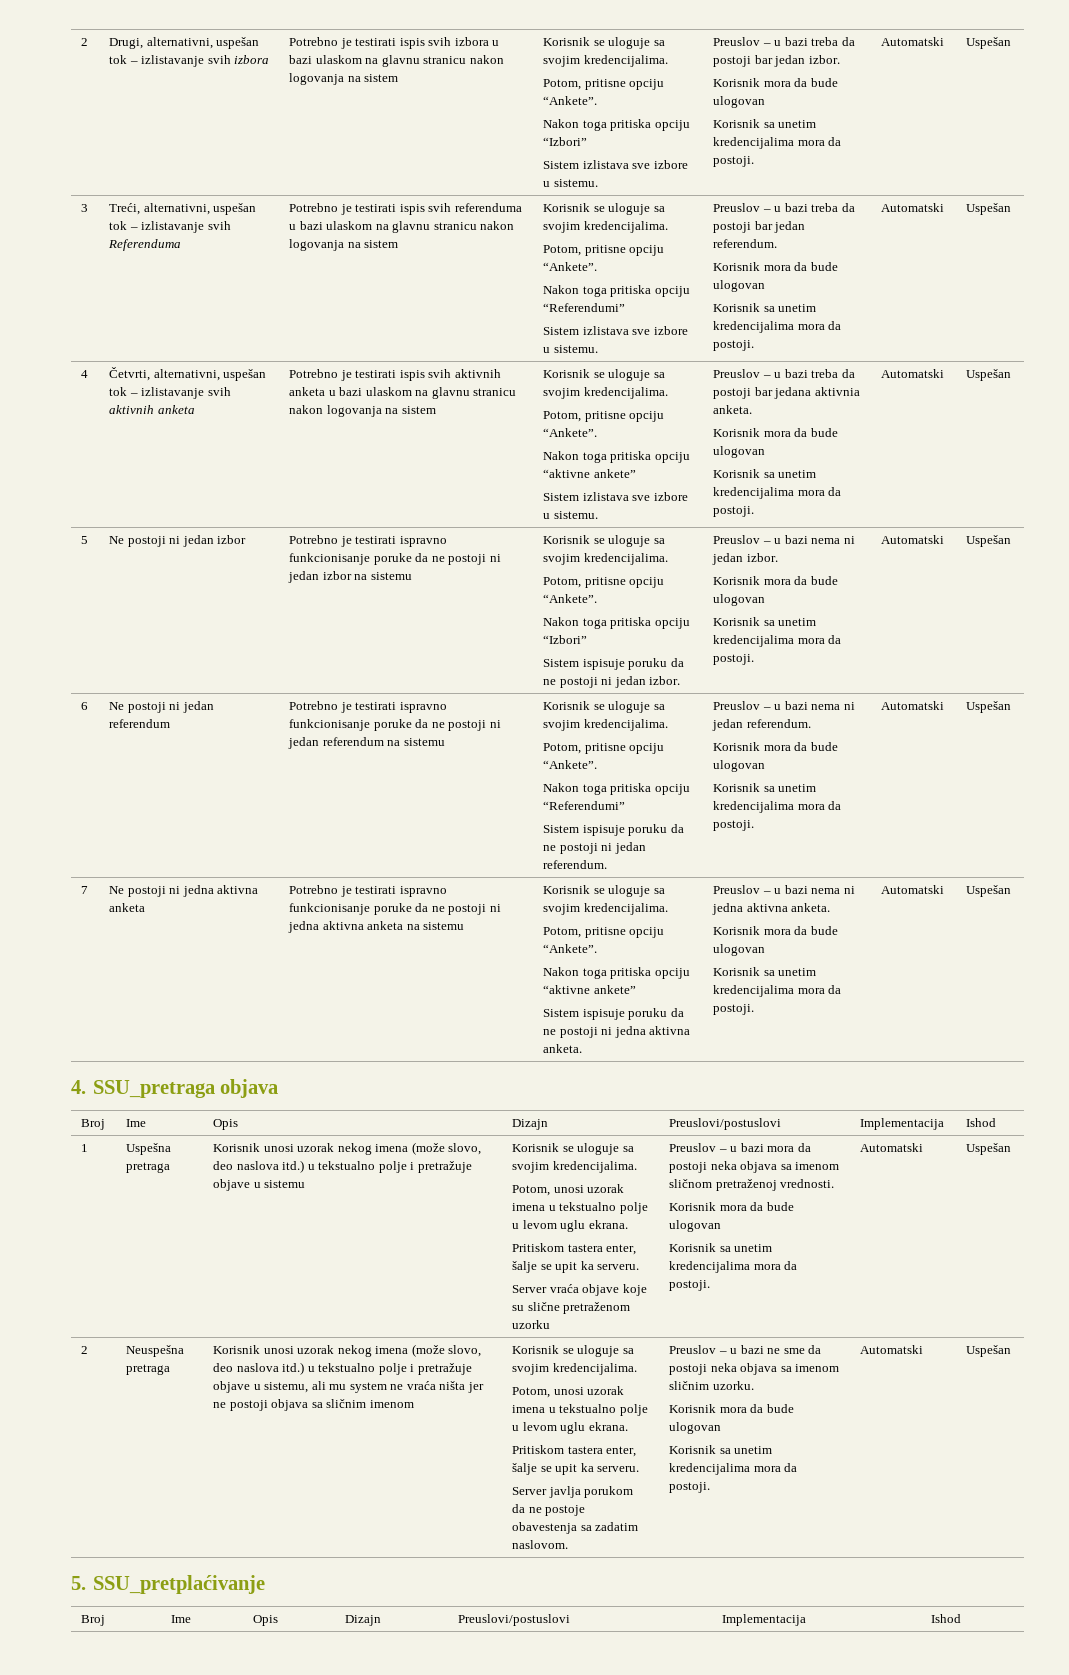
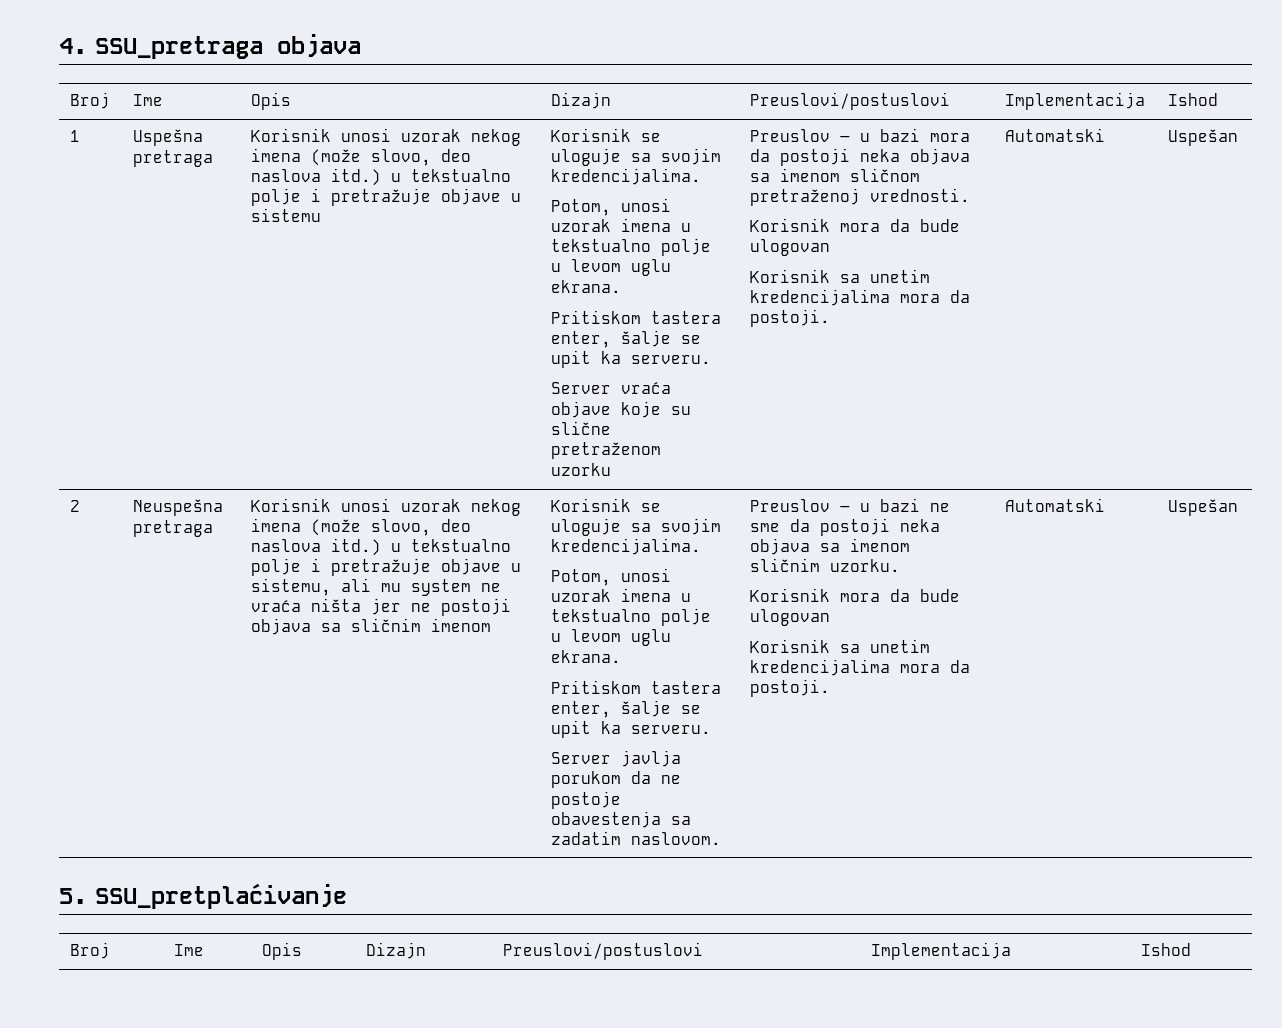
- 2 | Drugi, alternativni, uspešan tok – izlistavanje svih izbora | Potrebno je testirati ispis svih izbora u bazi ulaskom na glavnu stranicu nakon logovanja na sistem | Korisnik se uloguje sa svojim kredencijalima.
- Potom, pritisne opciju “Ankete”.
- Nakon toga pritiska opciju “Izbori”
- Sistem izlistava sve izbore u sistemu. | Preuslov – u bazi treba da postoji bar jedan izbor.
- Korisnik mora da bude ulogovan
- Korisnik sa unetim kredencijalima mora da postoji. | Automatski | Uspešan
- 3 | Treći, alternativni, uspešan tok – izlistavanje svih Referenduma | Potrebno je testirati ispis svih referenduma u bazi ulaskom na glavnu stranicu nakon logovanja na sistem | Korisnik se uloguje sa svojim kredencijalima.
- Potom, pritisne opciju “Ankete”.
- Nakon toga pritiska opciju “Referendumi”
- Sistem izlistava sve izbore u sistemu. | Preuslov – u bazi treba da postoji bar jedan referendum.
- Korisnik mora da bude ulogovan
- Korisnik sa unetim kredencijalima mora da postoji. | Automatski | Uspešan
- 4 | Četvrti, alternativni, uspešan tok – izlistavanje svih aktivnih anketa | Potrebno je testirati ispis svih aktivnih anketa u bazi ulaskom na glavnu stranicu nakon logovanja na sistem | Korisnik se uloguje sa svojim kredencijalima.
- Potom, pritisne opciju “Ankete”.
- Nakon toga pritiska opciju “aktivne ankete”
- Sistem izlistava sve izbore u sistemu. | Preuslov – u bazi treba da postoji bar jedana aktivnia anketa.
- Korisnik mora da bude ulogovan
- Korisnik sa unetim kredencijalima mora da postoji. | Automatski | Uspešan
- 5 | Ne postoji ni jedan izbor | Potrebno je testirati ispravno funkcionisanje poruke da ne postoji ni jedan izbor na sistemu | Korisnik se uloguje sa svojim kredencijalima.
- Potom, pritisne opciju “Ankete”.
- Nakon toga pritiska opciju “Izbori”
- Sistem ispisuje poruku da ne postoji ni jedan izbor. | Preuslov – u bazi nema ni jedan izbor.
- Korisnik mora da bude ulogovan
- Korisnik sa unetim kredencijalima mora da postoji. | Automatski | Uspešan
- 6 | Ne postoji ni jedan referendum | Potrebno je testirati ispravno funkcionisanje poruke da ne postoji ni jedan referendum na sistemu | Korisnik se uloguje sa svojim kredencijalima.
- Potom, pritisne opciju “Ankete”.
- Nakon toga pritiska opciju “Referendumi”
- Sistem ispisuje poruku da ne postoji ni jedan referendum. | Preuslov – u bazi nema ni jedan referendum.
- Korisnik mora da bude ulogovan
- Korisnik sa unetim kredencijalima mora da postoji. | Automatski | Uspešan
- 7 | Ne postoji ni jedna aktivna anketa | Potrebno je testirati ispravno funkcionisanje poruke da ne postoji ni jedna aktivna anketa na sistemu | Korisnik se uloguje sa svojim kredencijalima.
- Potom, pritisne opciju “Ankete”.
- Nakon toga pritiska opciju “aktivne ankete”
- Sistem ispisuje poruku da ne postoji ni jedna aktivna anketa. | Preuslov – u bazi nema ni jedna aktivna anketa.
- Korisnik mora da bude ulogovan
- Korisnik sa unetim kredencijalima mora da postoji. | Automatski | Uspešan

